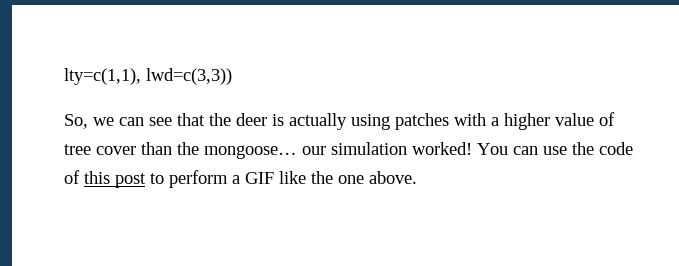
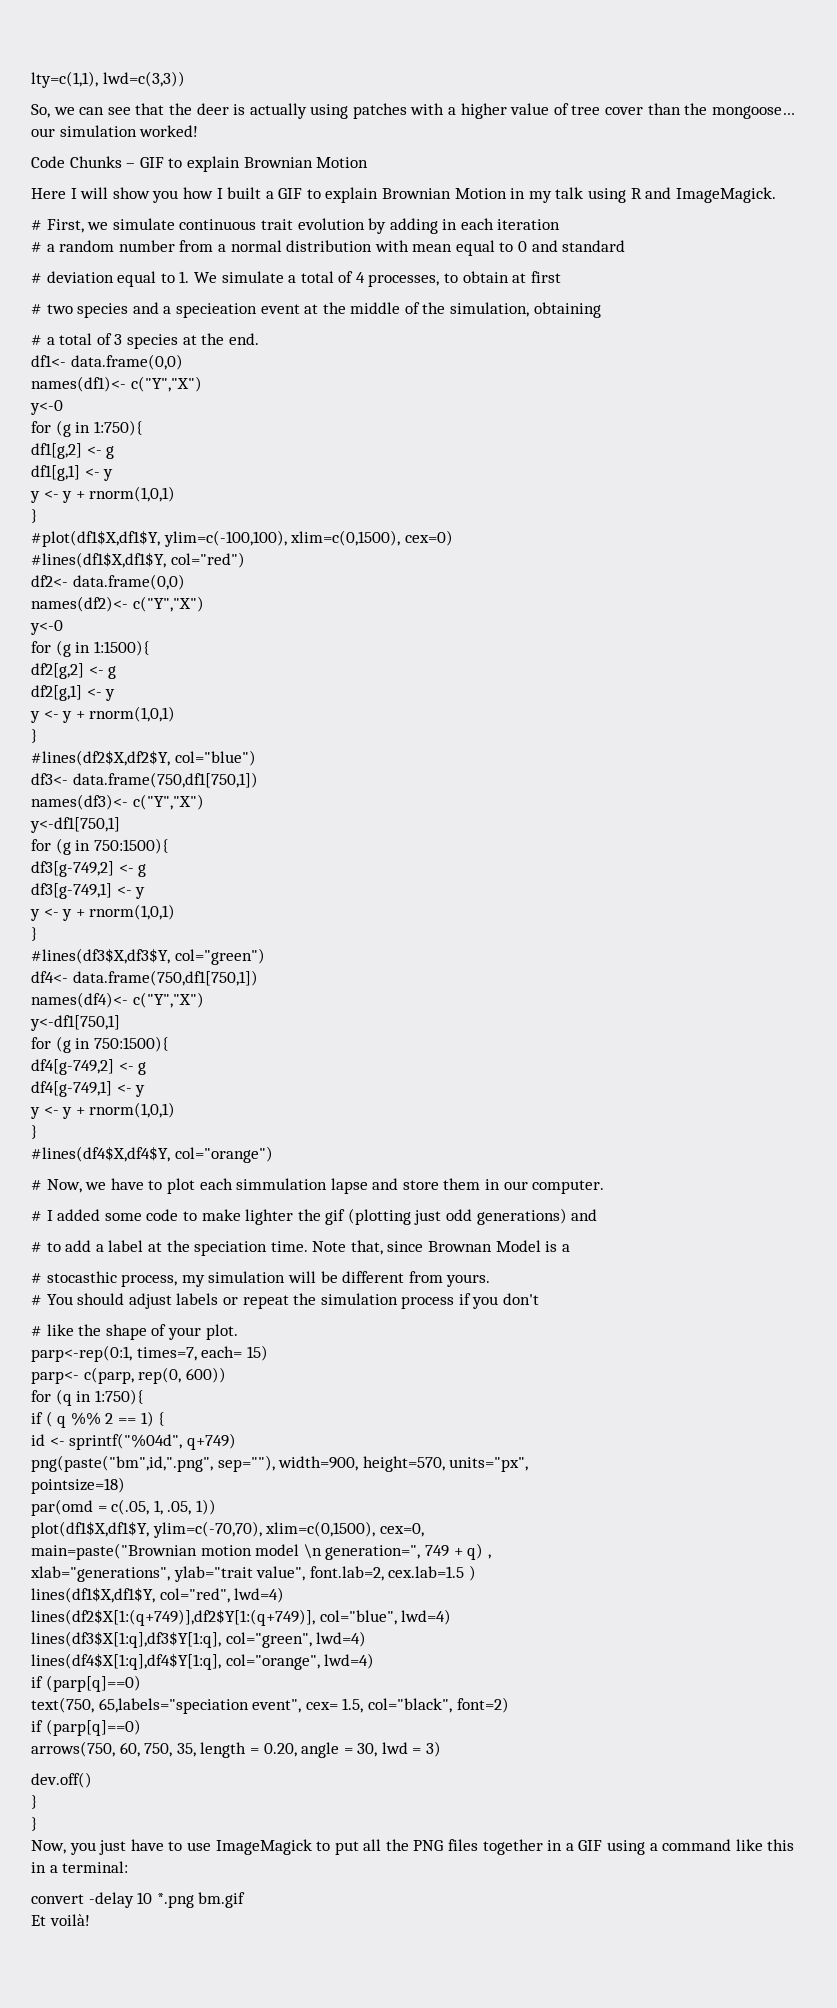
- So, we can see that the deer is actually using patches with a higher value of tree cover than the mongoose… our simulation worked! You can use the code of this post to perform a GIF like the one above.
+ So, we can see that the deer is actually using patches with a higher value of tree cover than the mongoose… our simulation worked!
+ Code Chunks – GIF to explain Brownian Motion
+ Here I will show you how I built a GIF to explain Brownian Motion in my talk using R and ImageMagick.
+ # First, we simulate continuous trait evolution by adding in each iteration
+ # a random number from a normal distribution with mean equal to 0 and standard
+ # deviation equal to 1. We simulate a total of 4 processes, to obtain at first
+ # two species and a specieation event at the middle of the simulation, obtaining
+ # a total of 3 species at the end.
+ df1<- data.frame(0,0)
+ names(df1)<- c("Y","X")
+ y<-0
+ for (g in 1:750){
+ df1[g,2] <- g
+ df1[g,1] <- y
+ y <- y + rnorm(1,0,1)
+ }
+ #plot(df1$X,df1$Y, ylim=c(-100,100), xlim=c(0,1500), cex=0)
+ #lines(df1$X,df1$Y, col="red")
+ df2<- data.frame(0,0)
+ names(df2)<- c("Y","X")
+ y<-0
+ for (g in 1:1500){
+ df2[g,2] <- g
+ df2[g,1] <- y
+ y <- y + rnorm(1,0,1)
+ }
+ #lines(df2$X,df2$Y, col="blue")
+ df3<- data.frame(750,df1[750,1])
+ names(df3)<- c("Y","X")
+ y<-df1[750,1]
+ for (g in 750:1500){
+ df3[g-749,2] <- g
+ df3[g-749,1] <- y
+ y <- y + rnorm(1,0,1)
+ }
+ #lines(df3$X,df3$Y, col="green")
+ df4<- data.frame(750,df1[750,1])
+ names(df4)<- c("Y","X")
+ y<-df1[750,1]
+ for (g in 750:1500){
+ df4[g-749,2] <- g
+ df4[g-749,1] <- y
+ y <- y + rnorm(1,0,1)
+ }
+ #lines(df4$X,df4$Y, col="orange")
+ # Now, we have to plot each simmulation lapse and store them in our computer.
+ # I added some code to make lighter the gif (plotting just odd generations) and
+ # to add a label at the speciation time. Note that, since Brownan Model is a
+ # stocasthic process, my simulation will be different from yours.
+ # You should adjust labels or repeat the simulation process if you don't
+ # like the shape of your plot.
+ parp<-rep(0:1, times=7, each= 15)
+ parp<- c(parp, rep(0, 600))
+ for (q in 1:750){
+ if ( q %% 2 == 1) {
+ id <- sprintf("%04d", q+749)
+ png(paste("bm",id,".png", sep=""), width=900, height=570, units="px",
+ pointsize=18)
+ par(omd = c(.05, 1, .05, 1))
+ plot(df1$X,df1$Y, ylim=c(-70,70), xlim=c(0,1500), cex=0,
+ main=paste("Brownian motion model \n generation=", 749 + q) ,
+ xlab="generations", ylab="trait value", font.lab=2, cex.lab=1.5 )
+ lines(df1$X,df1$Y, col="red", lwd=4)
+ lines(df2$X[1:(q+749)],df2$Y[1:(q+749)], col="blue", lwd=4)
+ lines(df3$X[1:q],df3$Y[1:q], col="green", lwd=4)
+ lines(df4$X[1:q],df4$Y[1:q], col="orange", lwd=4)
+ if (parp[q]==0)
+ text(750, 65,labels="speciation event", cex= 1.5, col="black", font=2)
+ if (parp[q]==0)
+ arrows(750, 60, 750, 35, length = 0.20, angle = 30, lwd = 3)
+ dev.off()
+ }
+ }
+ Now, you just have to use ImageMagick to put all the PNG files together in a GIF using a command like this in a terminal:
+ convert -delay 10 *.png bm.gif
+ Et voilà!

